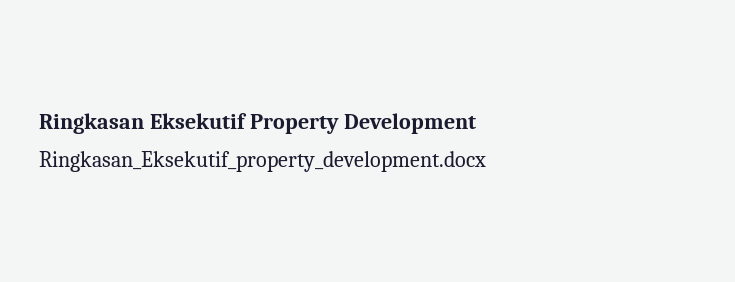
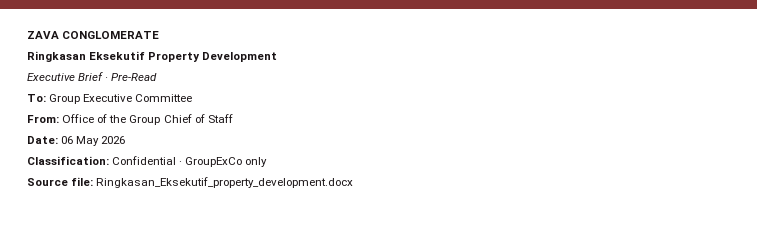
+ ZAVA CONGLOMERATE
- Ringkasan_Eksekutif_property_development.docx
+ Executive Brief · Pre-Read
+ To: Group Executive Committee
+ From: Office of the Group Chief of Staff
+ Date: 06 May 2026
+ Classification: Confidential · GroupExCo only
+ Source file: Ringkasan_Eksekutif_property_development.docx

